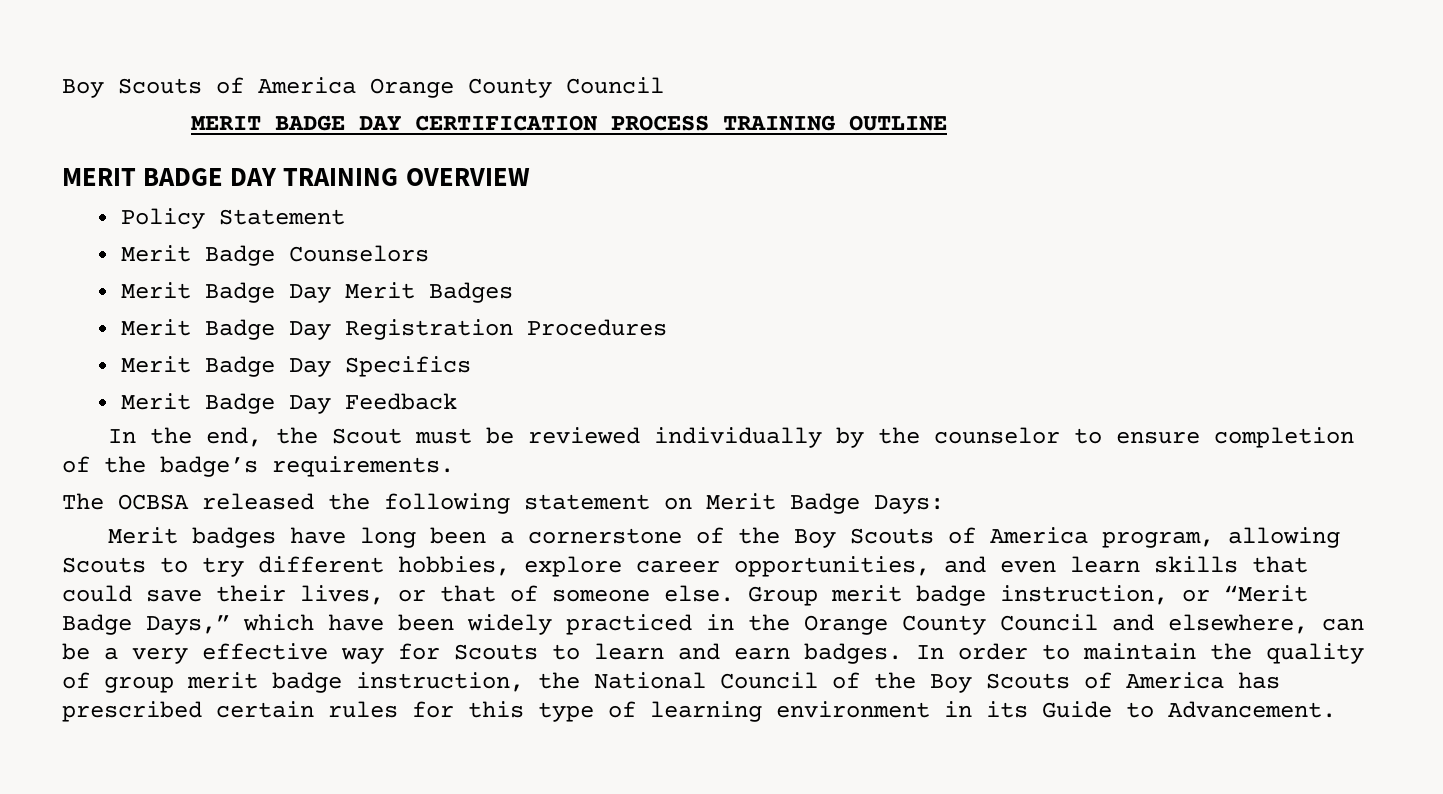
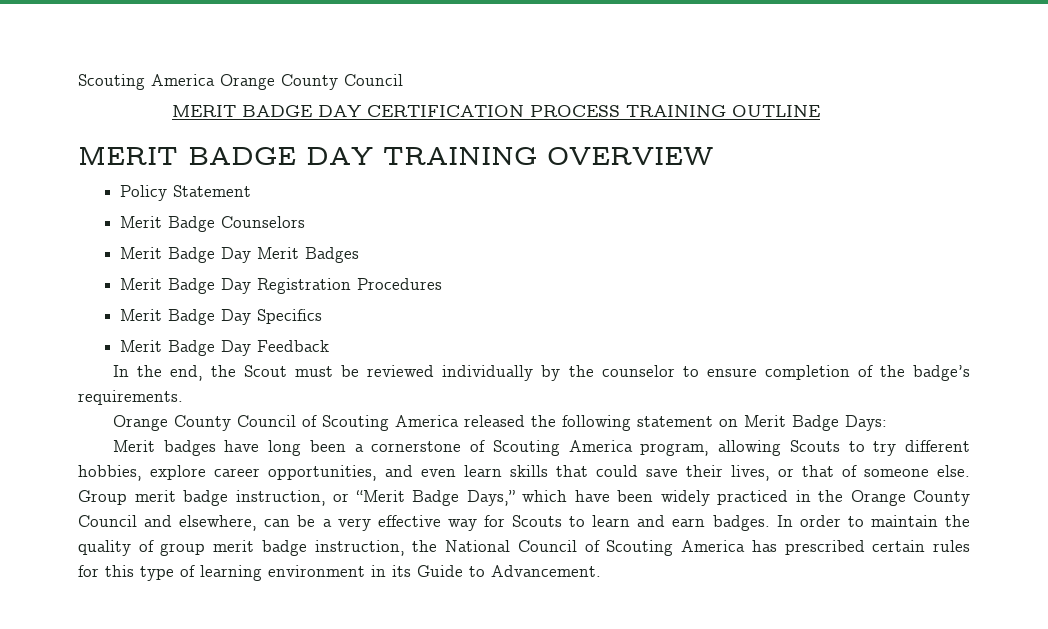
- Boy Scouts of America Orange County Council
+ Scouting America Orange County Council
- The OCBSA released the following statement on Merit Badge Days:
+ Orange County Council of Scouting America released the following statement on Merit Badge Days:
- Merit badges have long been a cornerstone of the Boy Scouts of America program, allowing Scouts to try different hobbies, explore career opportunities, and even learn skills that could save their lives, or that of someone else.
+ Merit badges have long been a cornerstone of Scouting America program, allowing Scouts to try different hobbies, explore career opportunities, and even learn skills that could save their lives, or that of someone else.
- In order to maintain the quality of group merit badge instruction, the National Council of the Boy Scouts of America has prescribed certain rules for this type of learning environment in its Guide to Advancement.
+ In order to maintain the quality of group merit badge instruction, the National Council of Scouting America has prescribed certain rules for this type of learning environment in its Guide to Advancement.

